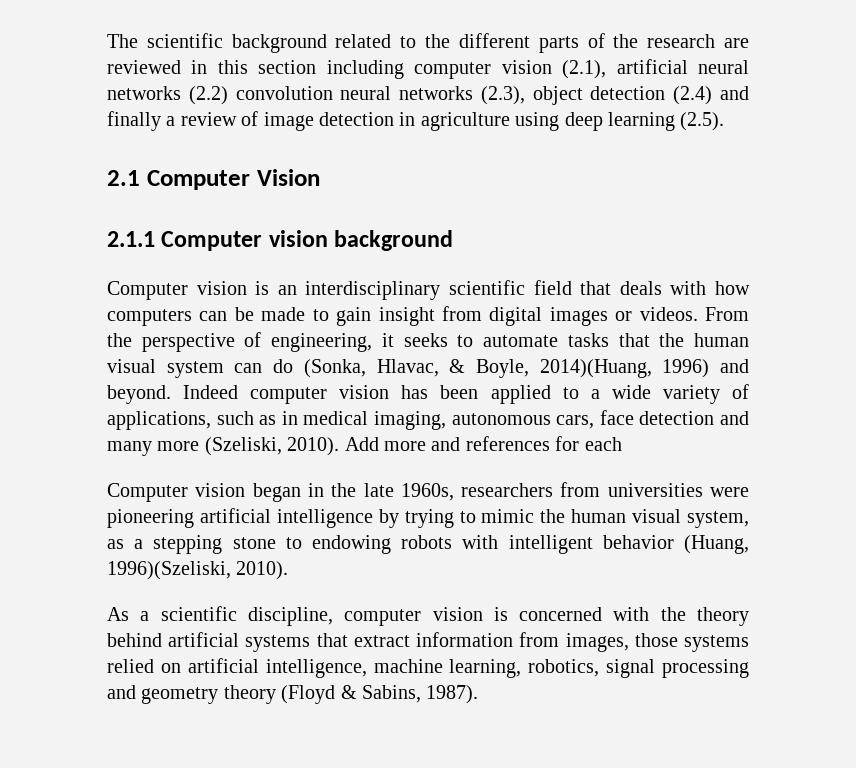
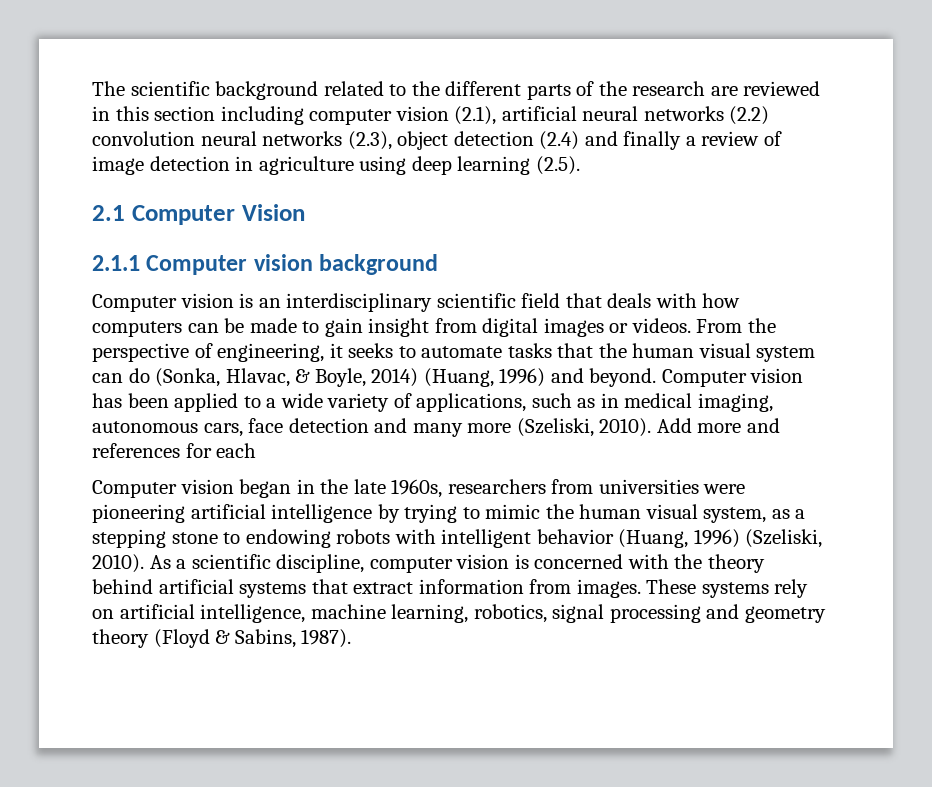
- From the perspective of engineering, it seeks to automate tasks that the human visual system can do (Sonka, Hlavac, & Boyle, 2014)(Huang, 1996) and beyond.
+ From the perspective of engineering, it seeks to automate tasks that the human visual system can do (Sonka, Hlavac, & Boyle, 2014) (Huang, 1996) and beyond.
- Indeed computer vision has been applied to a wide variety of applications, such as in medical imaging, autonomous cars, face detection and many more (Szeliski, 2010).
+ Computer vision has been applied to a wide variety of applications, such as in medical imaging, autonomous cars, face detection and many more (Szeliski, 2010).
- Computer vision began in the late 1960s, researchers from universities were pioneering artificial intelligence by trying to mimic the human visual system, as a stepping stone to endowing robots with intelligent behavior (Huang, 1996)(Szeliski, 2010).
- As a scientific discipline, computer vision is concerned with the theory behind artificial systems that extract information from images, those systems relied on artificial intelligence, machine learning, robotics, signal processing and geometry theory (Floyd & Sabins, 1987).
+ Computer vision began in the late 1960s, researchers from universities were pioneering artificial intelligence by trying to mimic the human visual system, as a stepping stone to endowing robots with intelligent behavior (Huang, 1996) (Szeliski, 2010). As a scientific discipline, computer vision is concerned with the theory behind artificial systems that extract information from images. These systems rely on artificial intelligence, machine learning, robotics, signal processing and geometry theory (Floyd & Sabins, 1987).

